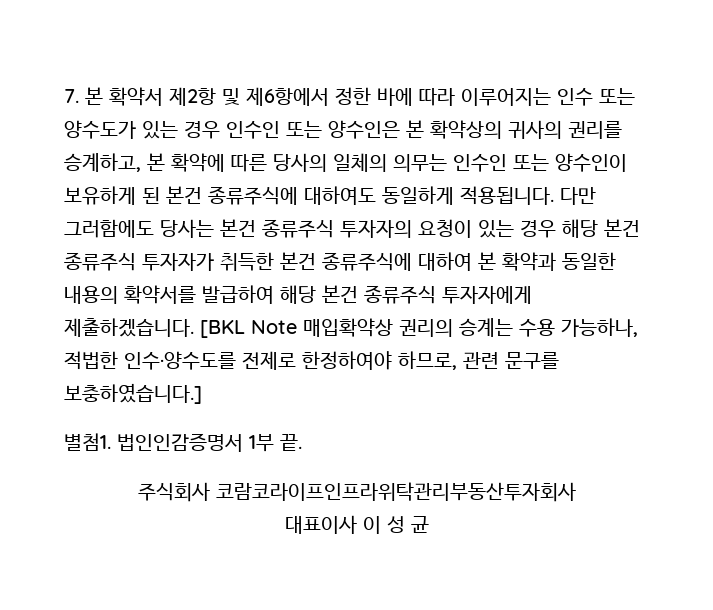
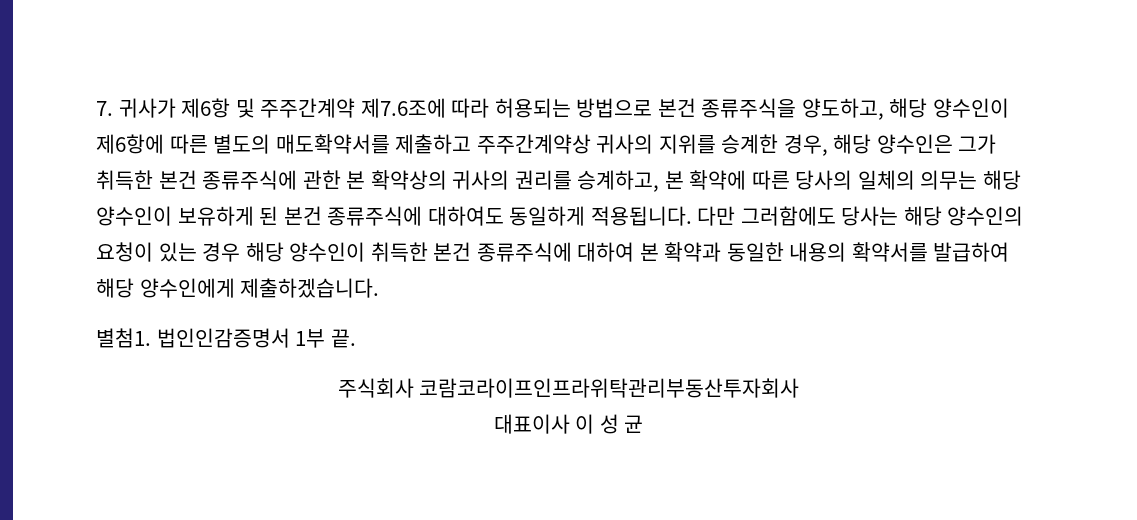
- 7. 본 확약서 제2항 및 제6항에서 정한 바에 따라 이루어지는 인수 또는 양수도가 있는 경우 인수인 또는 양수인은 본 확약상의 귀사의 권리를 승계하고, 본 확약에 따른 당사의 일체의 의무는 인수인 또는 양수인이 보유하게 된 본건 종류주식에 대하여도 동일하게 적용됩니다.
+ 7. 귀사가 제6항 및 주주간계약 제7.6조에 따라 허용되는 방법으로 본건 종류주식을 양도하고, 해당 양수인이 제6항에 따른 별도의 매도확약서를 제출하고 주주간계약상 귀사의 지위를 승계한 경우, 해당 양수인은 그가 취득한 본건 종류주식에 관한 본 확약상의 귀사의 권리를 승계하고, 본 확약에 따른 당사의 일체의 의무는 해당 양수인이 보유하게 된 본건 종류주식에 대하여도 동일하게 적용됩니다.
- 다만 그러함에도 당사는 본건 종류주식 투자자의 요청이 있는 경우 해당 본건 종류주식 투자자가 취득한 본건 종류주식에 대하여 본 확약과 동일한 내용의 확약서를 발급하여 해당 본건 종류주식 투자자에게 제출하겠습니다. [BKL Note 매입확약상 권리의 승계는 수용 가능하나, 적법한 인수·양수도를 전제로 한정하여야 하므로, 관련 문구를 보충하였습니다.]
+ 다만 그러함에도 당사는 해당 양수인의 요청이 있는 경우 해당 양수인이 취득한 본건 종류주식에 대하여 본 확약과 동일한 내용의 확약서를 발급하여 해당 양수인에게 제출하겠습니다.

